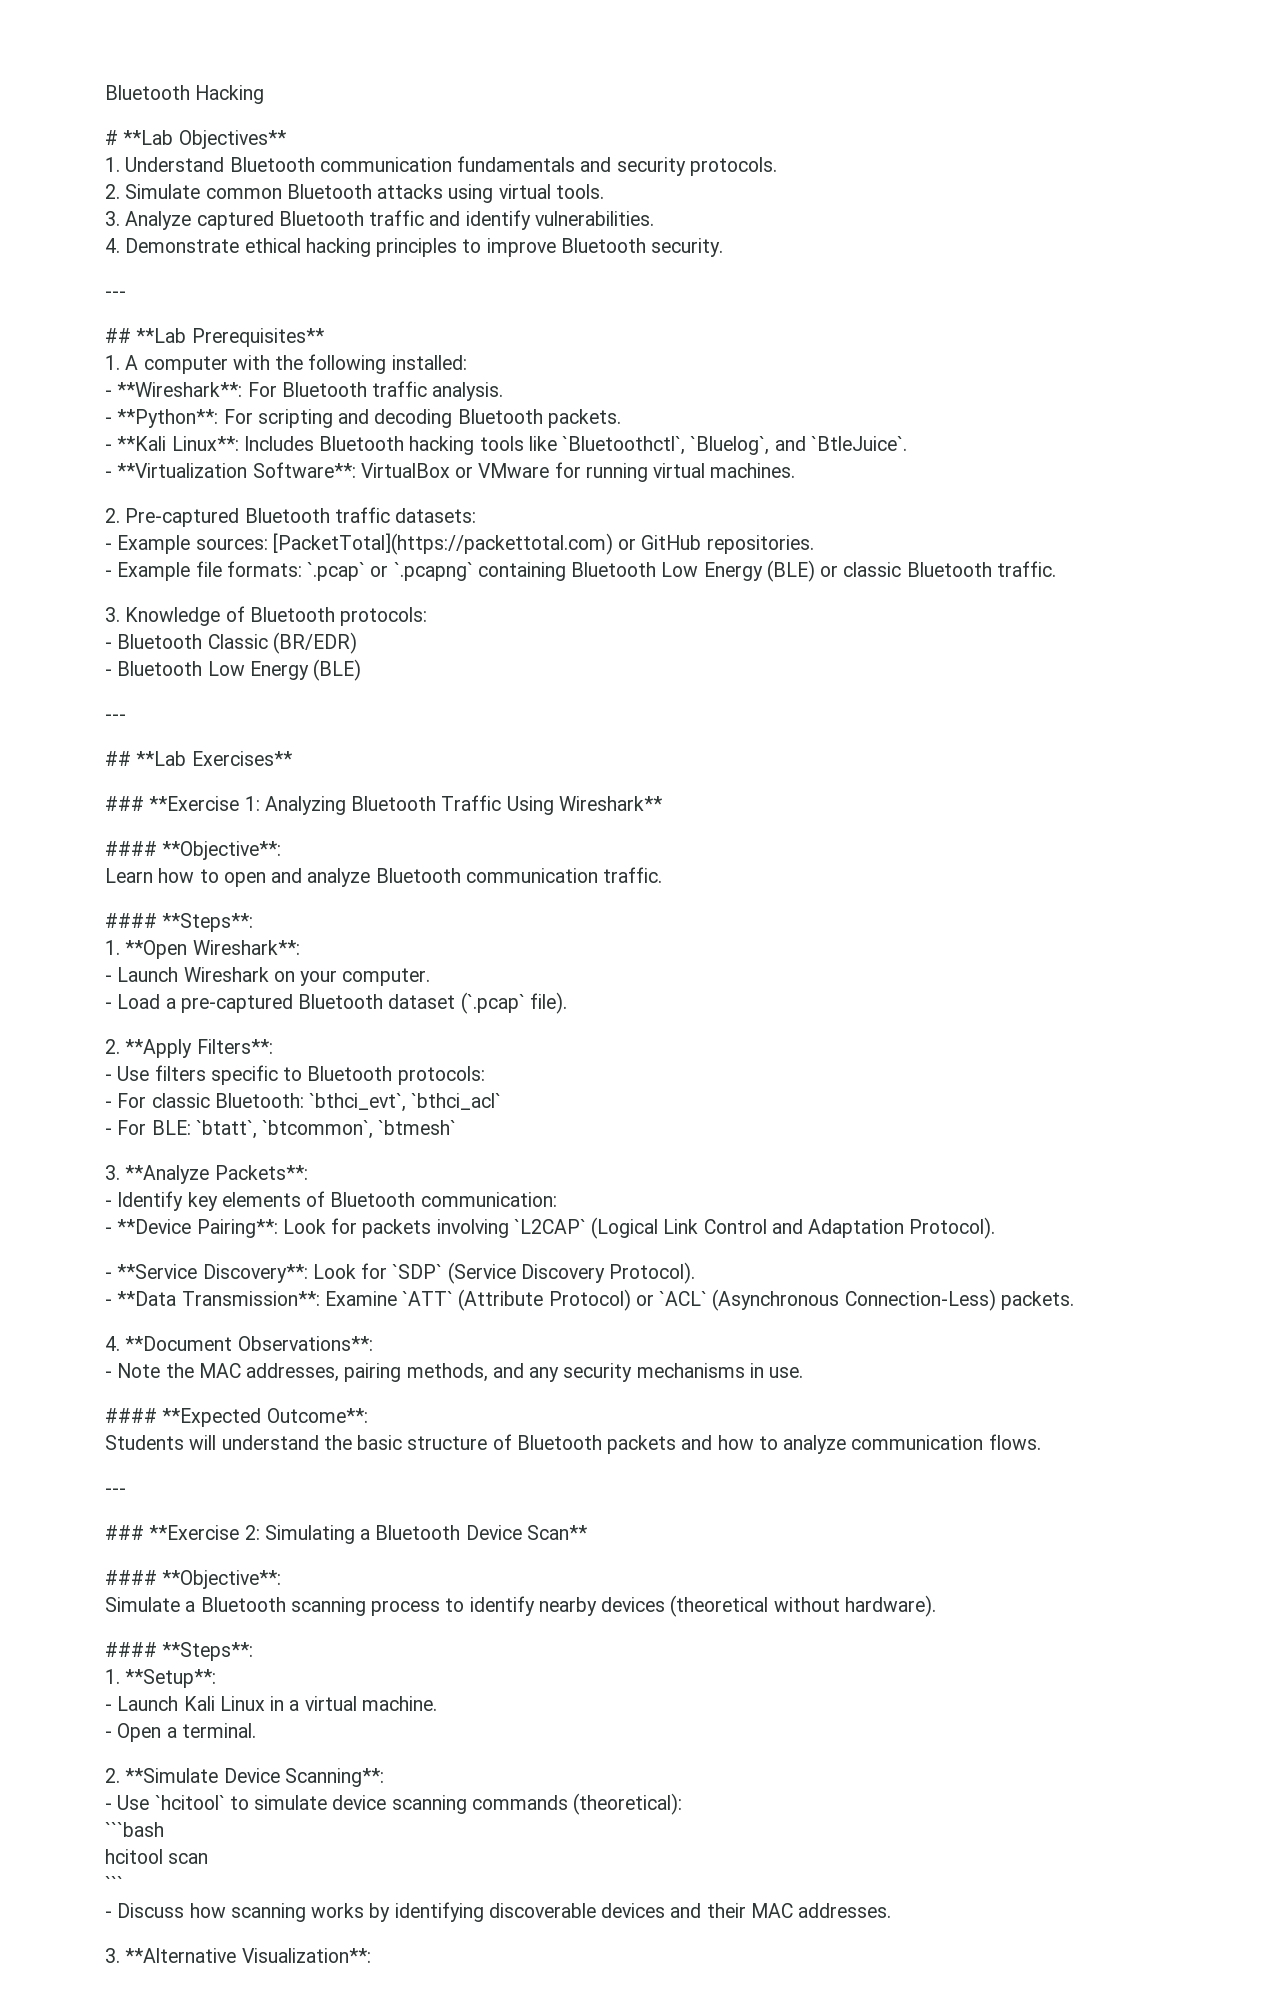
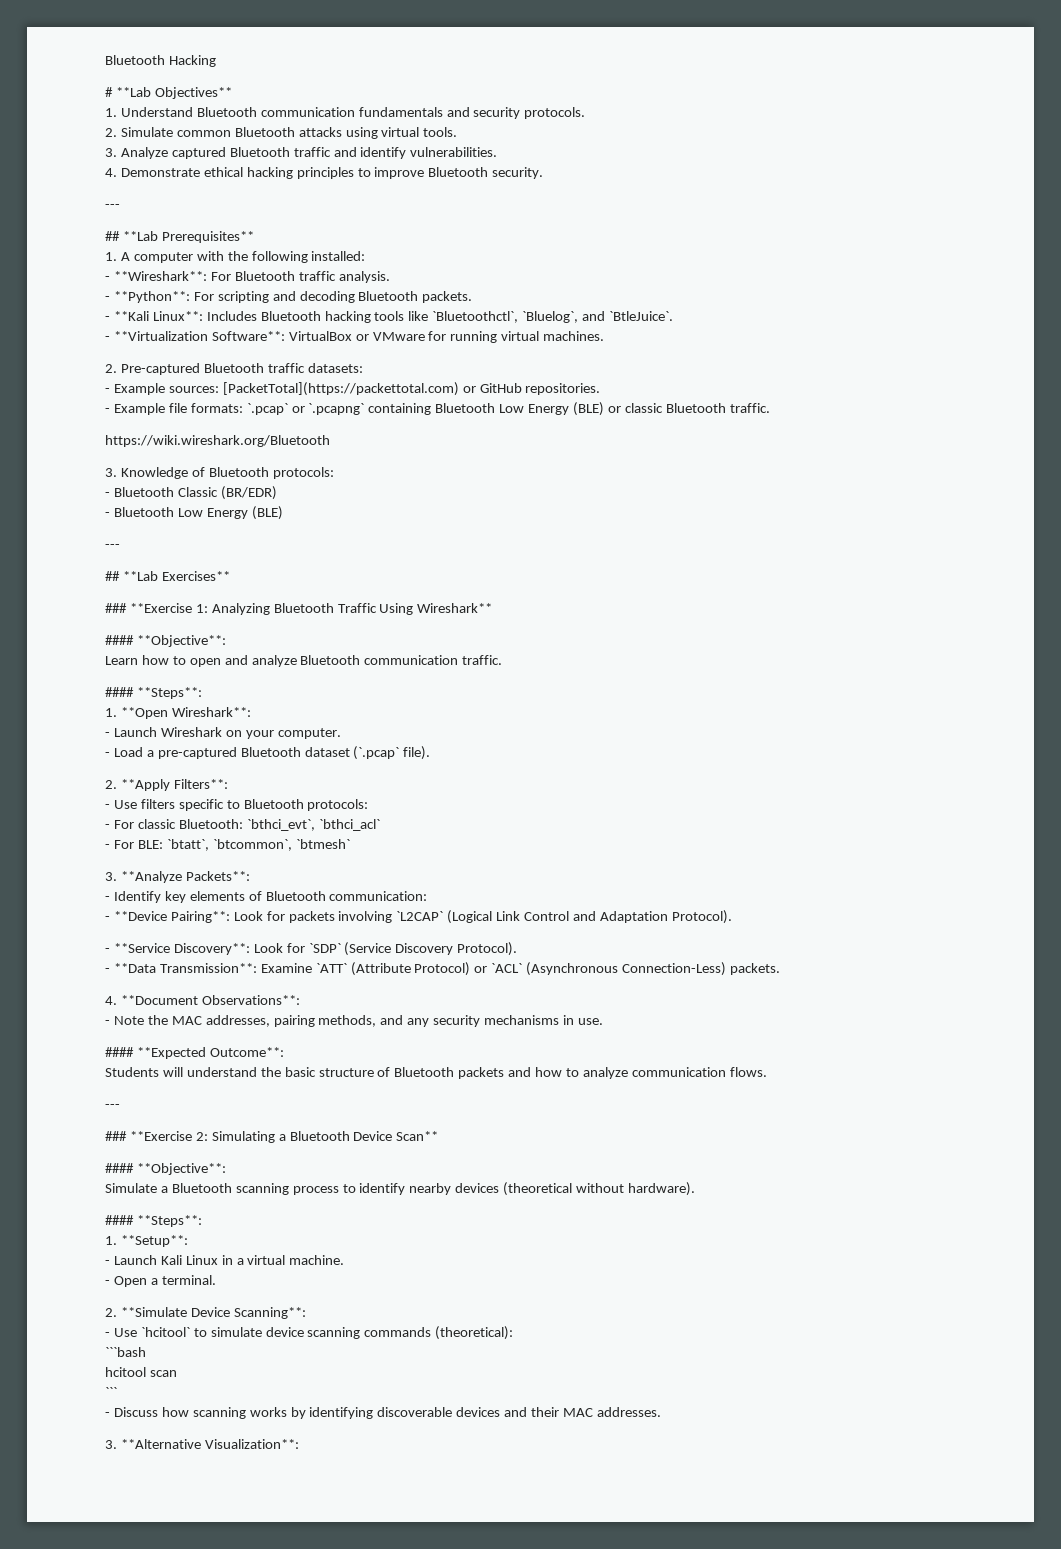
+ https://wiki.wireshark.org/Bluetooth

